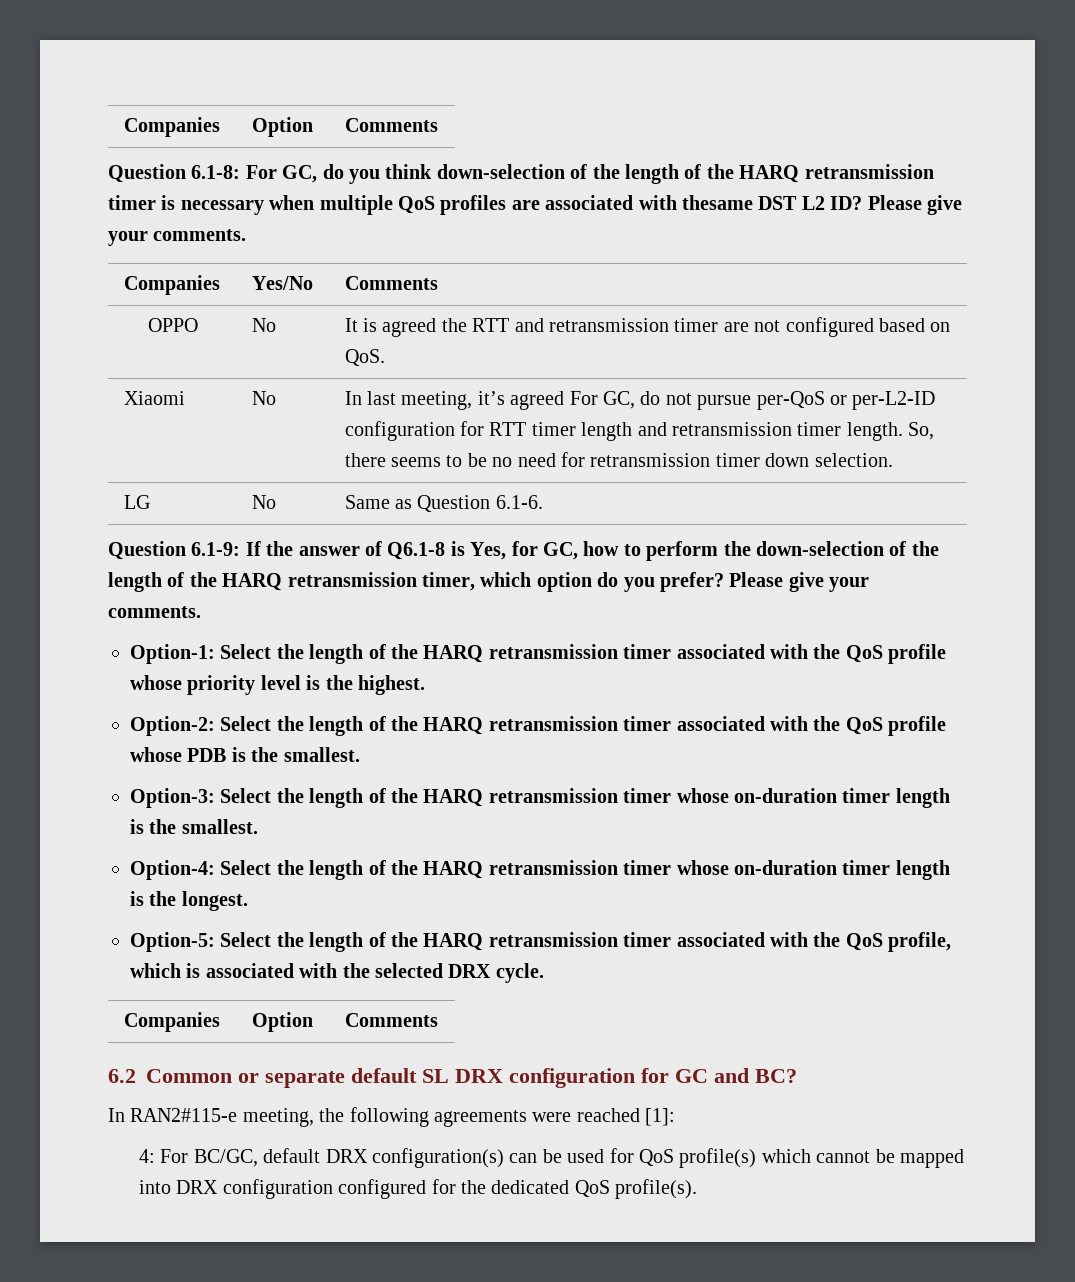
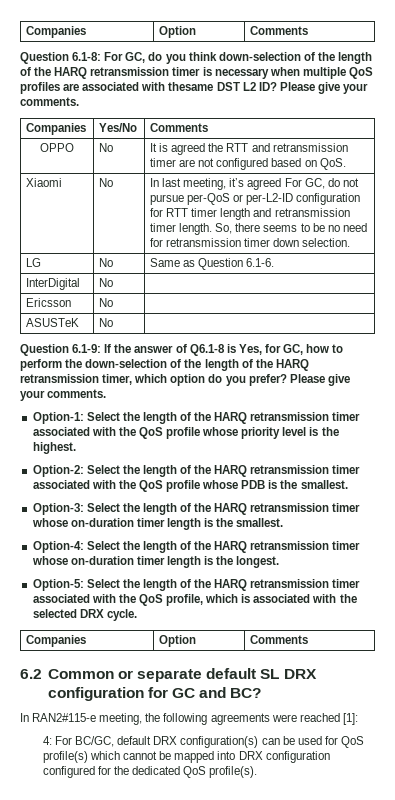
+ InterDigital | No |
+ Ericsson | No |
+ ASUSTeK | No |

